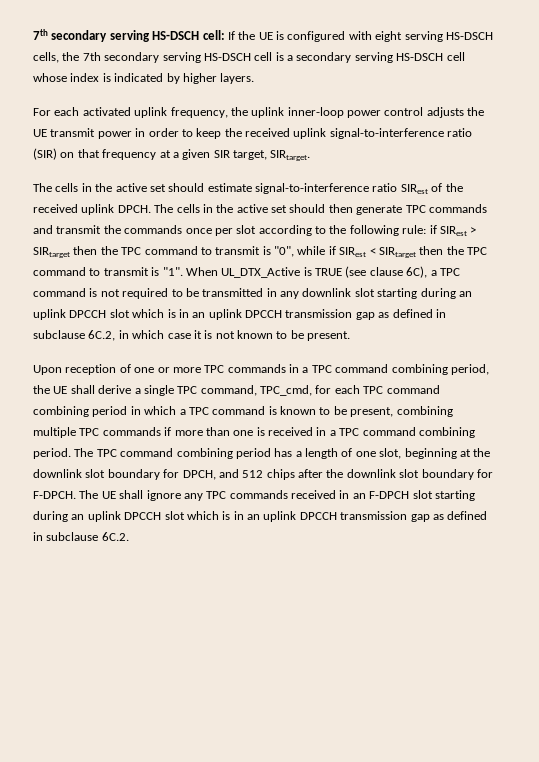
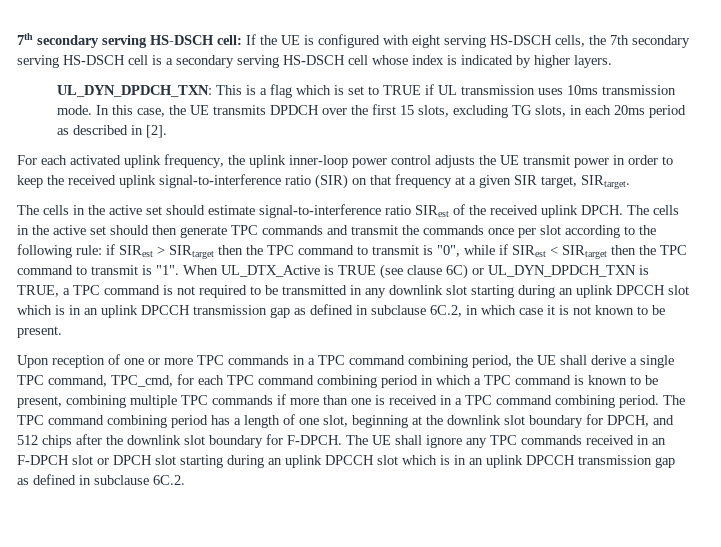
+ UL_DYN_DPDCH_TXN: This is a flag which is set to TRUE if UL transmission uses 10ms transmission mode. In this case, the UE transmits DPDCH over the first 15 slots, excluding TG slots, in each 20ms period as described in [2].
- When UL_DTX_Active is TRUE (see clause 6C), a TPC command is not required to be transmitted in any downlink slot starting during an uplink DPCCH slot which is in an uplink DPCCH transmission gap as defined in subclause 6C.2, in which case it is not known to be present.
+ When UL_DTX_Active is TRUE (see clause 6C) or UL_DYN_DPDCH_TXN is TRUE, a TPC command is not required to be transmitted in any downlink slot starting during an uplink DPCCH slot which is in an uplink DPCCH transmission gap as defined in subclause 6C.2, in which case it is not known to be present.
- The UE shall ignore any TPC commands received in an F-DPCH slot starting during an uplink DPCCH slot which is in an uplink DPCCH transmission gap as defined in subclause 6C.2.
+ The UE shall ignore any TPC commands received in an F-DPCH slot or DPCH slot starting during an uplink DPCCH slot which is in an uplink DPCCH transmission gap as defined in subclause 6C.2.

